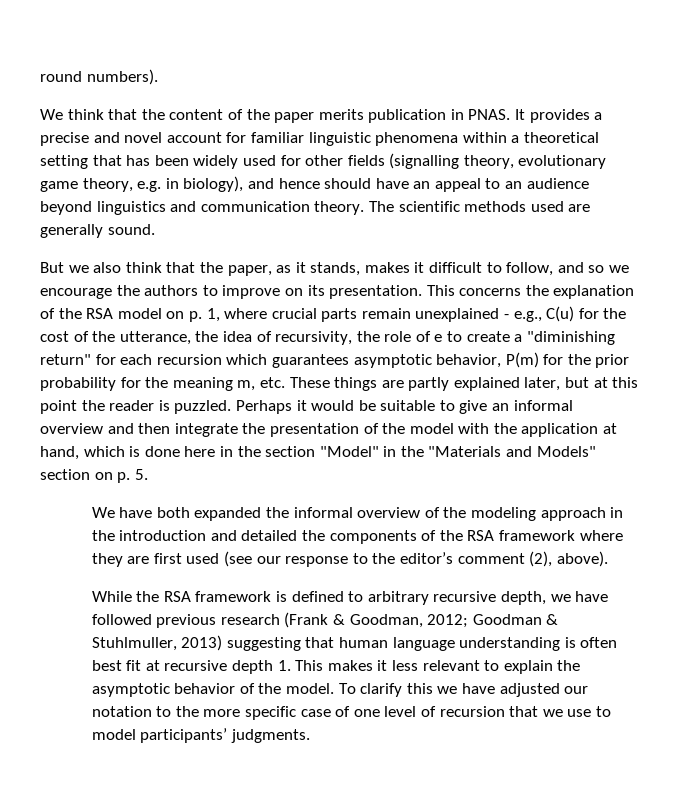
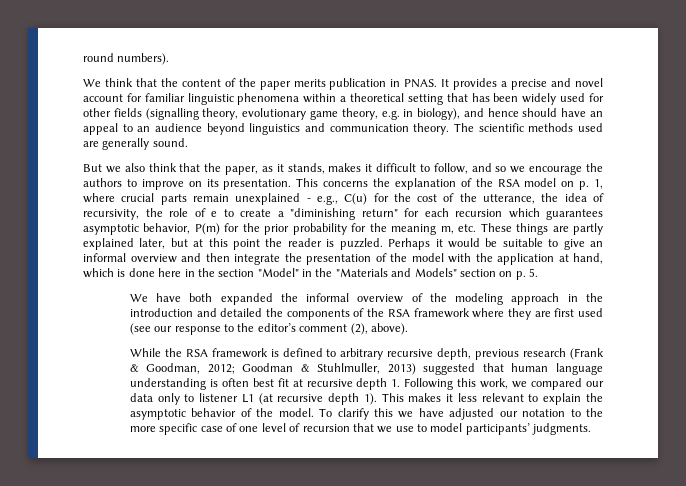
- While the RSA framework is defined to arbitrary recursive depth, we have followed previous research (Frank & Goodman, 2012; Goodman & Stuhlmuller, 2013) suggesting that human language understanding is often best fit at recursive depth 1. This makes it less relevant to explain the asymptotic behavior of the model.
+ While the RSA framework is defined to arbitrary recursive depth, previous research (Frank & Goodman, 2012; Goodman & Stuhlmuller, 2013) suggested that human language understanding is often best fit at recursive depth 1. Following this work, we compared our data only to listener L1 (at recursive depth 1). This makes it less relevant to explain the asymptotic behavior of the model.

